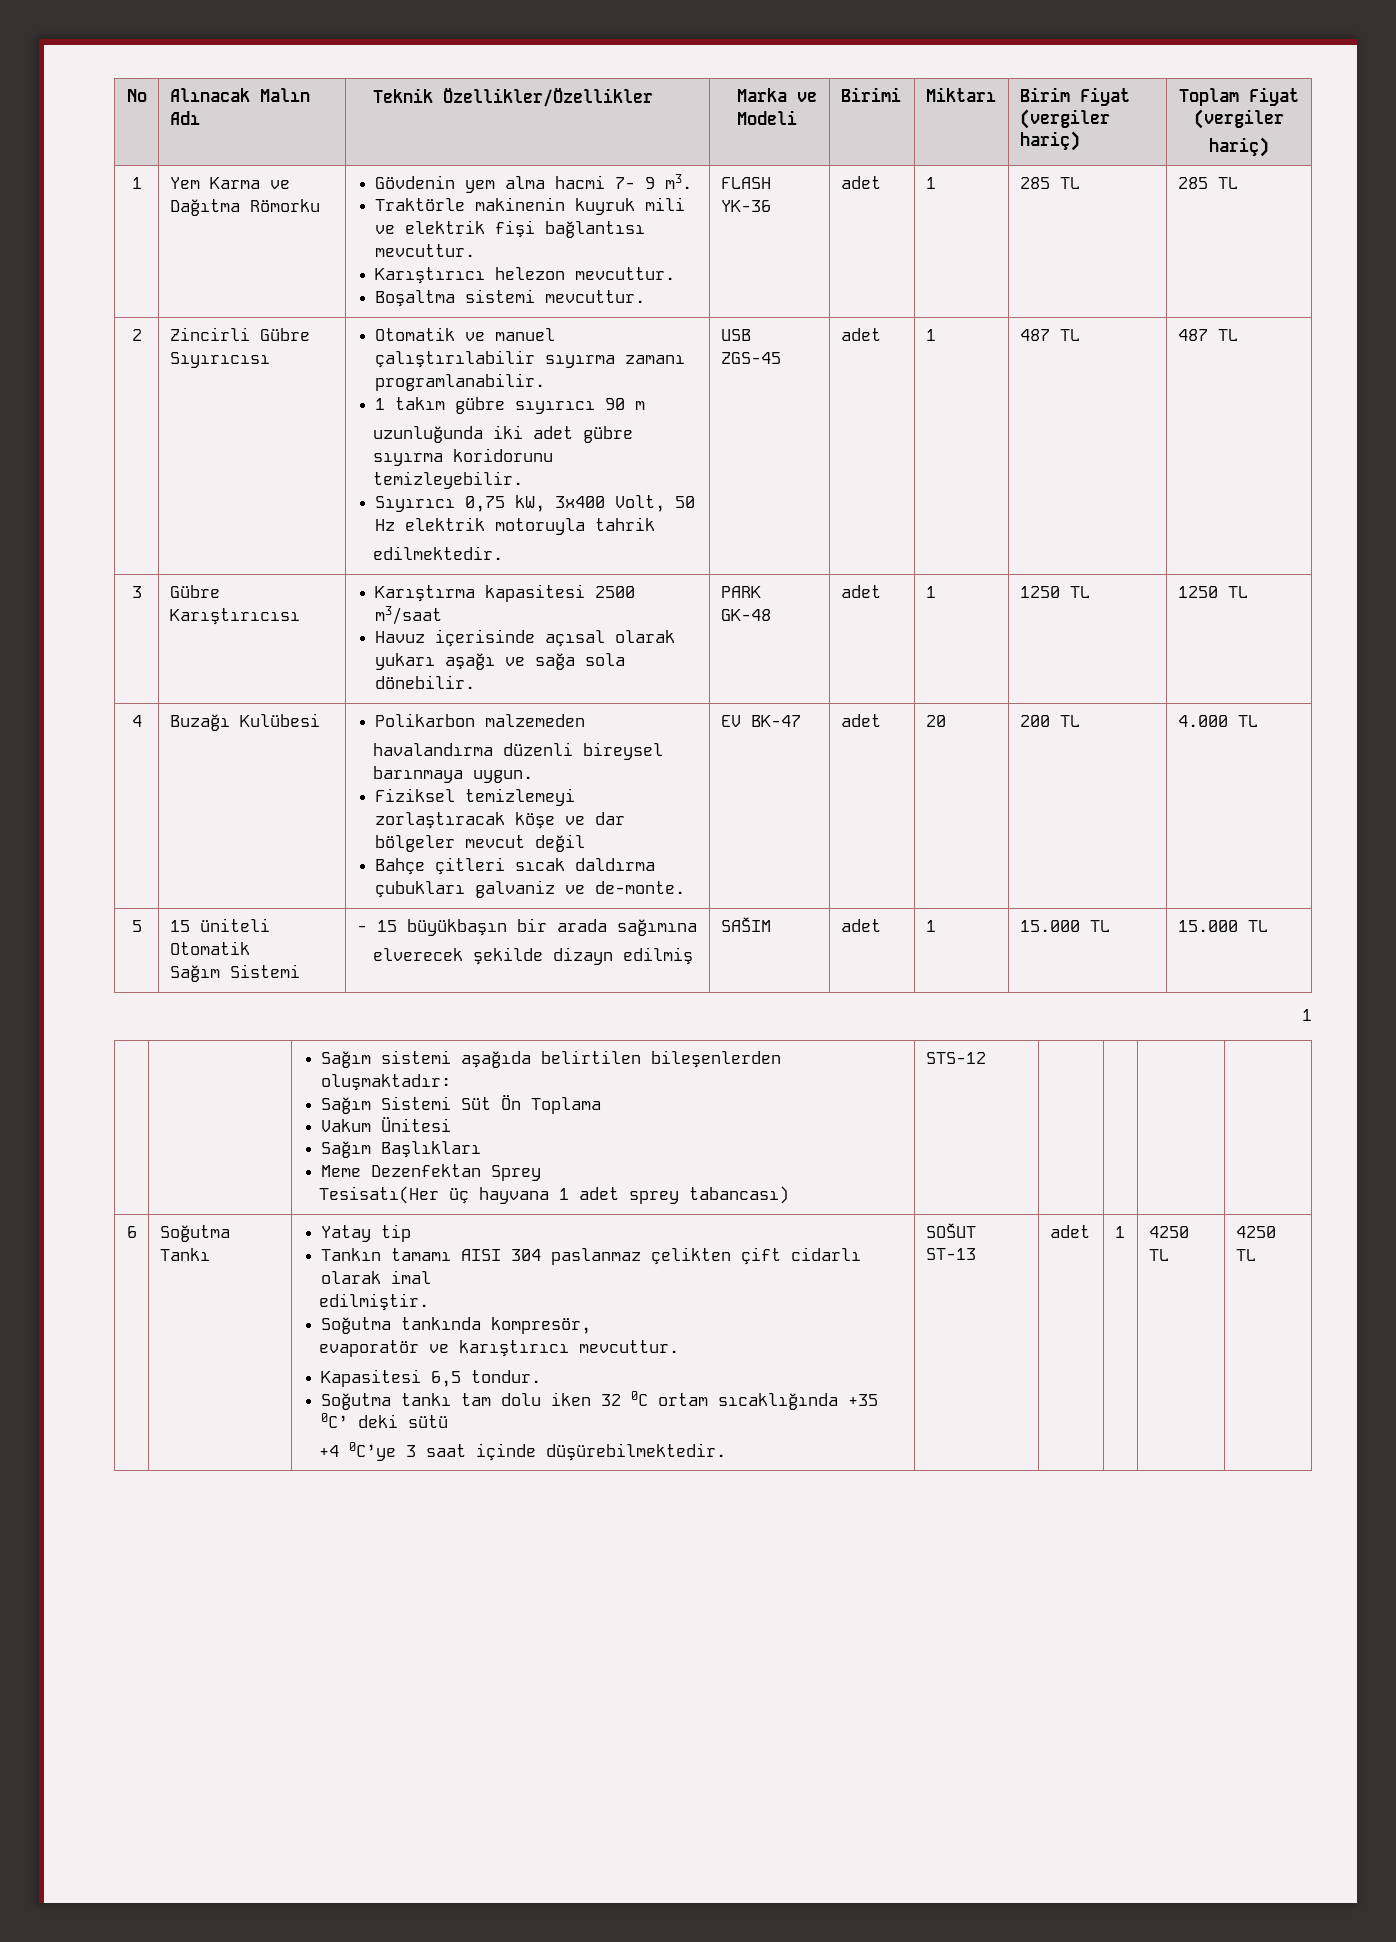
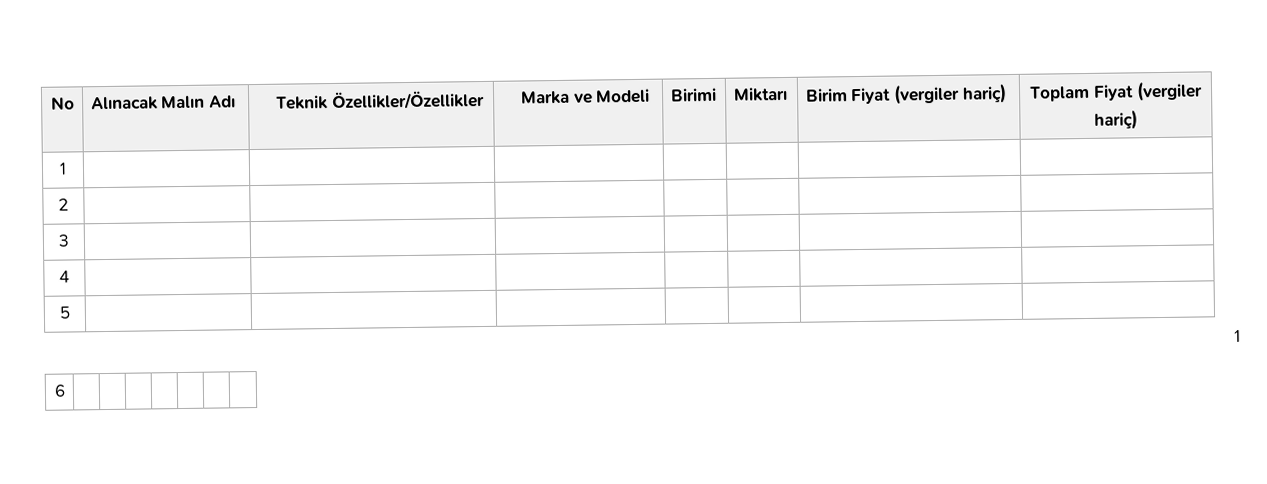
- 1 | Yem Karma ve Dağıtma Römorku | Gövdenin yem alma hacmi 7- 9 m3.
- Traktörle makinenin kuyruk mili ve elektrik fişi bağlantısı mevcuttur.
- Karıştırıcı helezon mevcuttur.
- Boşaltma sistemi mevcuttur. | FLASH YK-36 | adet | 1 | 285 TL | 285 TL
- 2 | Zincirli Gübre Sıyırıcısı | Otomatik ve manuel çalıştırılabilir sıyırma zamanı programlanabilir.
- 1 takım gübre sıyırıcı 90 m
- uzunluğunda iki adet gübre sıyırma koridorunu temizleyebilir.
- Sıyırıcı 0,75 kW, 3x400 Volt, 50 Hz elektrik motoruyla tahrik
- edilmektedir. | USB ZGS-45 | adet | 1 | 487 TL | 487 TL
- 3 | Gübre Karıştırıcısı | Karıştırma kapasitesi 2500 m3/saat
- Havuz içerisinde açısal olarak yukarı aşağı ve sağa sola dönebilir. | PARK GK-48 | adet | 1 | 1250 TL | 1250 TL
- 4 | Buzağı Kulübesi | Polikarbon malzemeden
- havalandırma düzenli bireysel barınmaya uygun.
- Fiziksel temizlemeyi zorlaştıracak köşe ve dar bölgeler mevcut değil
- Bahçe çitleri sıcak daldırma çubukları galvaniz ve de-monte. | EV BK-47 | adet | 20 | 200 TL | 4.000 TL
- 5 | 15 üniteli Otomatik
- Sağım Sistemi | - 15 büyükbaşın bir arada sağımına
- elverecek şekilde dizayn edilmiş | SAŠIM | adet | 1 | 15.000 TL | 15.000 TL
+ 1 | | | | | | |
+ 2 | | | | | | |
+ 3 | | | | | | |
+ 4 | | | | | | |
+ 5 | | | | | | |
  1
- | | Sağım sistemi aşağıda belirtilen bileşenlerden oluşmaktadır:
- Sağım Sistemi Süt Ön Toplama
- Vakum Ünitesi
- Sağım Başlıkları
- Meme Dezenfektan Sprey
- Tesisatı(Her üç hayvana 1 adet sprey tabancası) | STS-12 | | | |
- 6 | Soğutma Tankı | Yatay tip
- Tankın tamamı AISI 304 paslanmaz çelikten çift cidarlı olarak imal
- edilmiştir.
- Soğutma tankında kompresör,
- evaporatör ve karıştırıcı mevcuttur.
- Kapasitesi 6,5 tondur.
- Soğutma tankı tam dolu iken 32 0C ortam sıcaklığında +35 0C’ deki sütü
- +4 0C’ye 3 saat içinde düşürebilmektedir. | SOŠUT ST-13 | adet | 1 | 4250 TL | 4250 TL
+ 6 | | | | | | |

